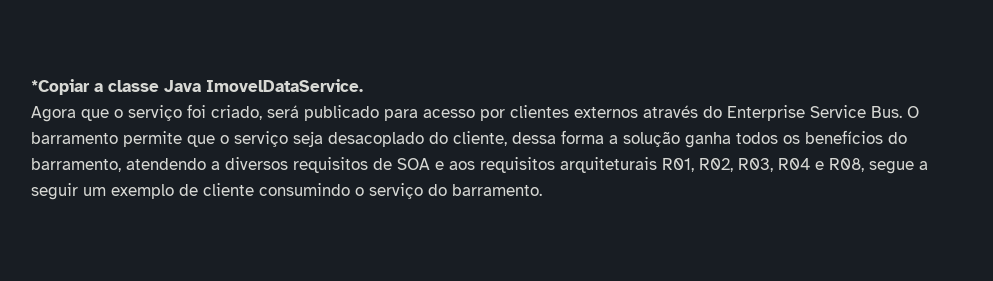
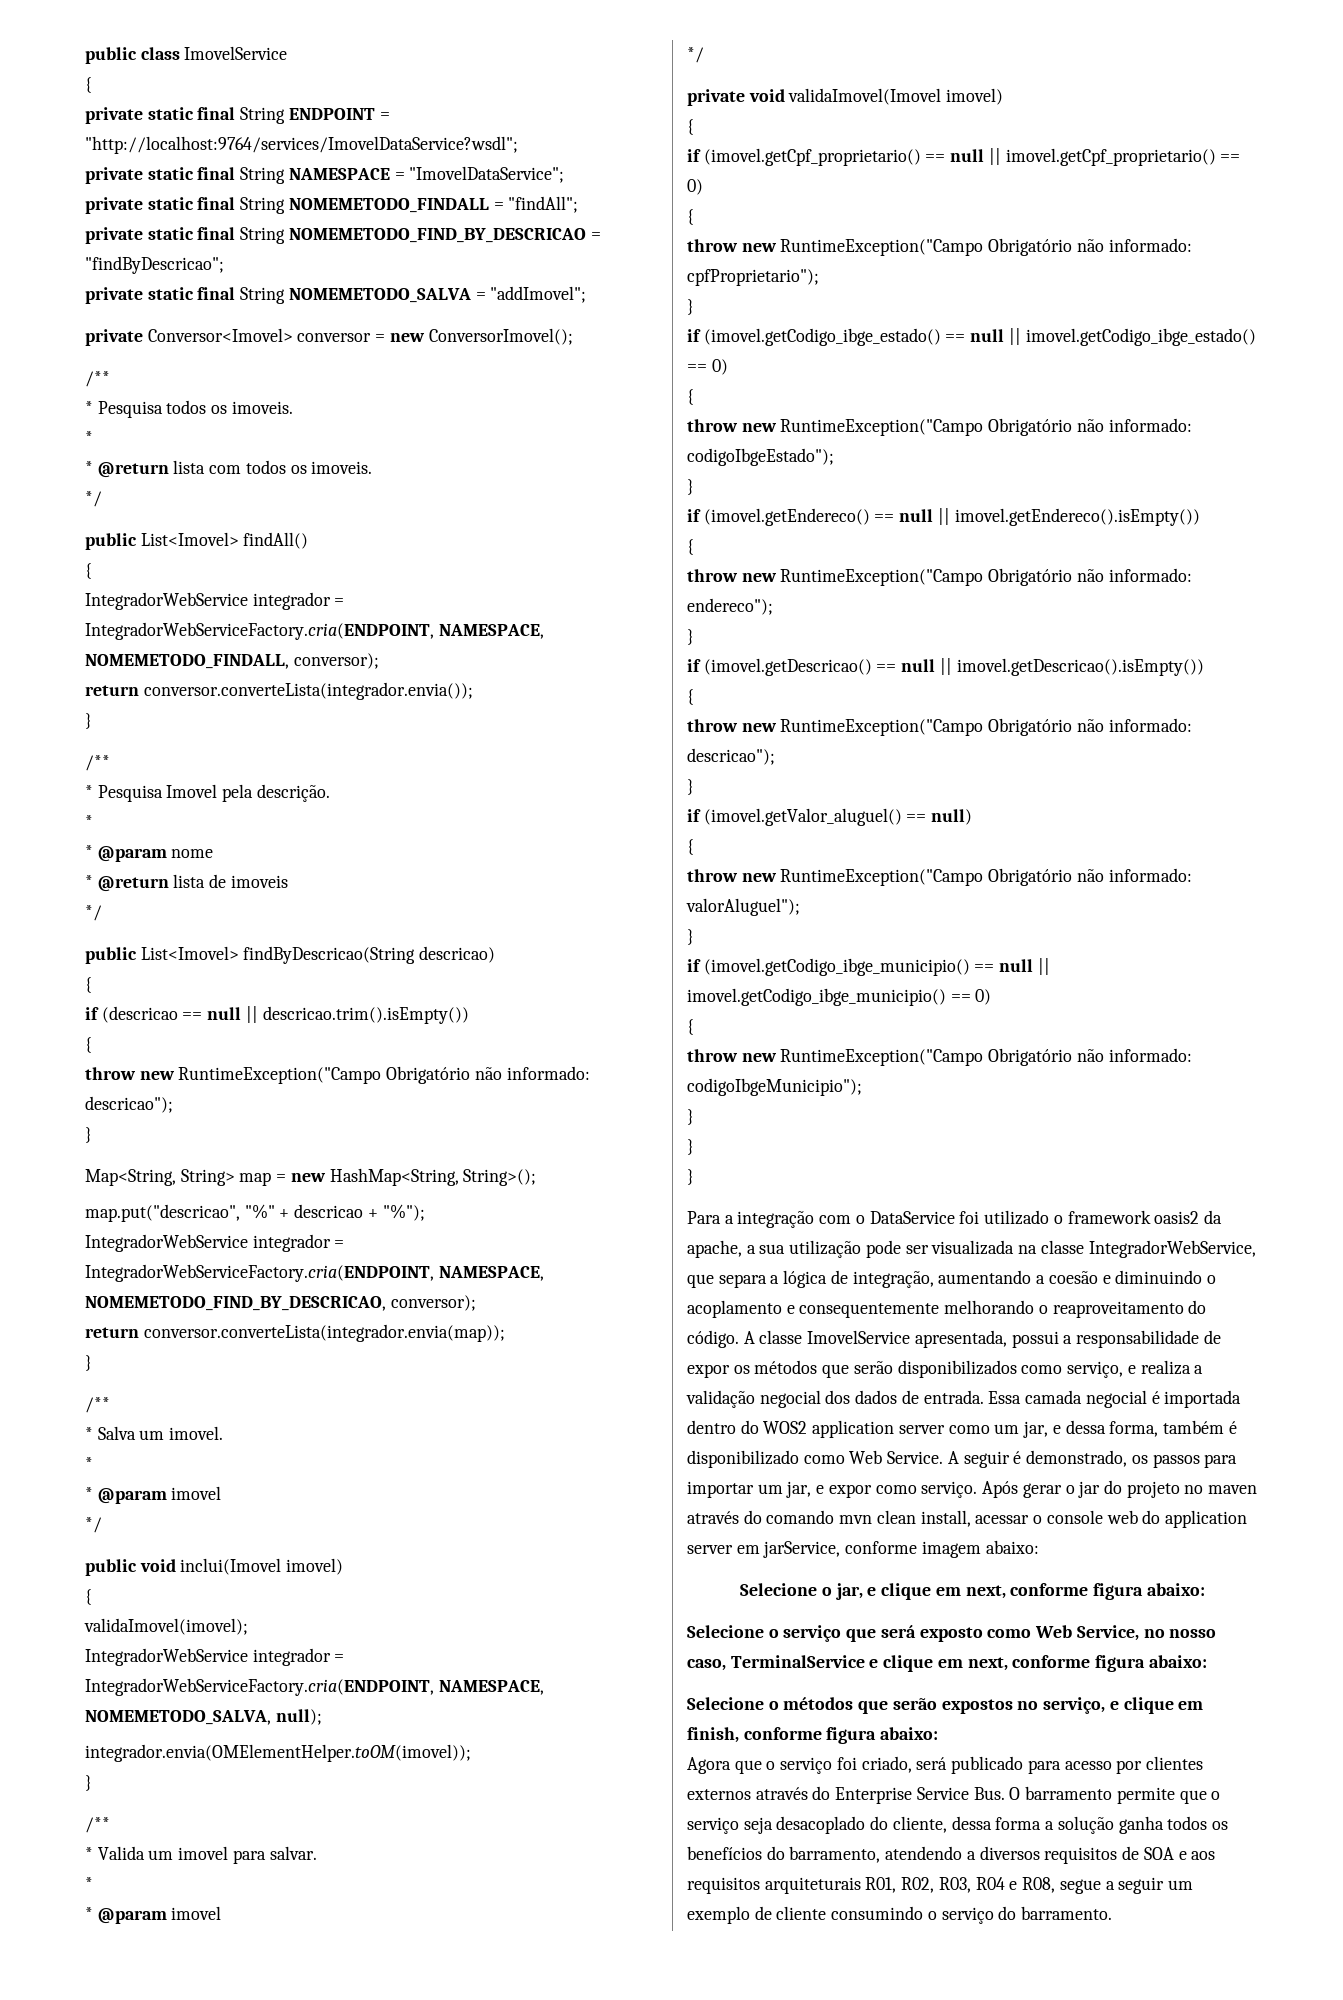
- *Copiar a classe Java ImovelDataService.
+ public class ImovelService
+ {
+ private static final String ENDPOINT = "http://localhost:9764/services/ImovelDataService?wsdl";
+ private static final String NAMESPACE = "ImovelDataService";
+ private static final String NOMEMETODO_FINDALL = "findAll";
+ private static final String NOMEMETODO_FIND_BY_DESCRICAO = "findByDescricao";
+ private static final String NOMEMETODO_SALVA = "addImovel";
+ private Conversor<Imovel> conversor = new ConversorImovel();
+ /**
+ * Pesquisa todos os imoveis.
+ *
+ * @return lista com todos os imoveis.
+ */
+ public List<Imovel> findAll()
+ {
+ IntegradorWebService integrador = IntegradorWebServiceFactory.cria(ENDPOINT, NAMESPACE, NOMEMETODO_FINDALL, conversor);
+ return conversor.converteLista(integrador.envia());
+ }
+ /**
+ * Pesquisa Imovel pela descrição.
+ *
+ * @param nome
+ * @return lista de imoveis
+ */
+ public List<Imovel> findByDescricao(String descricao)
+ {
+ if (descricao == null || descricao.trim().isEmpty())
+ {
+ throw new RuntimeException("Campo Obrigatório não informado: descricao");
+ }
+ Map<String, String> map = new HashMap<String, String>();
+ map.put("descricao", "%" + descricao + "%");
+ IntegradorWebService integrador = IntegradorWebServiceFactory.cria(ENDPOINT, NAMESPACE, NOMEMETODO_FIND_BY_DESCRICAO, conversor);
+ return conversor.converteLista(integrador.envia(map));
+ }
+ /**
+ * Salva um imovel.
+ *
+ * @param imovel
+ */
+ public void inclui(Imovel imovel)
+ {
+ validaImovel(imovel);
+ IntegradorWebService integrador = IntegradorWebServiceFactory.cria(ENDPOINT, NAMESPACE, NOMEMETODO_SALVA, null);
+ integrador.envia(OMElementHelper.toOM(imovel));
+ }
+ /**
+ * Valida um imovel para salvar.
+ *
+ * @param imovel
+ */
+ private void validaImovel(Imovel imovel)
+ {
+ if (imovel.getCpf_proprietario() == null || imovel.getCpf_proprietario() == 0)
+ {
+ throw new RuntimeException("Campo Obrigatório não informado: cpfProprietario");
+ }
+ if (imovel.getCodigo_ibge_estado() == null || imovel.getCodigo_ibge_estado() == 0)
+ {
+ throw new RuntimeException("Campo Obrigatório não informado: codigoIbgeEstado");
+ }
+ if (imovel.getEndereco() == null || imovel.getEndereco().isEmpty())
+ {
+ throw new RuntimeException("Campo Obrigatório não informado: endereco");
+ }
+ if (imovel.getDescricao() == null || imovel.getDescricao().isEmpty())
+ {
+ throw new RuntimeException("Campo Obrigatório não informado: descricao");
+ }
+ if (imovel.getValor_aluguel() == null)
+ {
+ throw new RuntimeException("Campo Obrigatório não informado: valorAluguel");
+ }
+ if (imovel.getCodigo_ibge_municipio() == null || imovel.getCodigo_ibge_municipio() == 0)
+ {
+ throw new RuntimeException("Campo Obrigatório não informado: codigoIbgeMunicipio");
+ }
+ }
+ }
+ Para a integração com o DataService foi utilizado o framework oasis2 da apache, a sua utilização pode ser visualizada na classe IntegradorWebService, que separa a lógica de integração, aumentando a coesão e diminuindo o acoplamento e consequentemente melhorando o reaproveitamento do código. A classe ImovelService apresentada, possui a responsabilidade de expor os métodos que serão disponibilizados como serviço, e realiza a validação negocial dos dados de entrada. Essa camada negocial é importada dentro do WOS2 application server como um jar, e dessa forma, também é disponibilizado como Web Service. A seguir é demonstrado, os passos para importar um jar, e expor como serviço. Após gerar o jar do projeto no maven através do comando mvn clean install, acessar o console web do application server em jarService, conforme imagem abaixo:
+ Selecione o jar, e clique em next, conforme figura abaixo:
+ Selecione o serviço que será exposto como Web Service, no nosso caso, TerminalService e clique em next, conforme figura abaixo:
+ Selecione o métodos que serão expostos no serviço, e clique em finish, conforme figura abaixo:

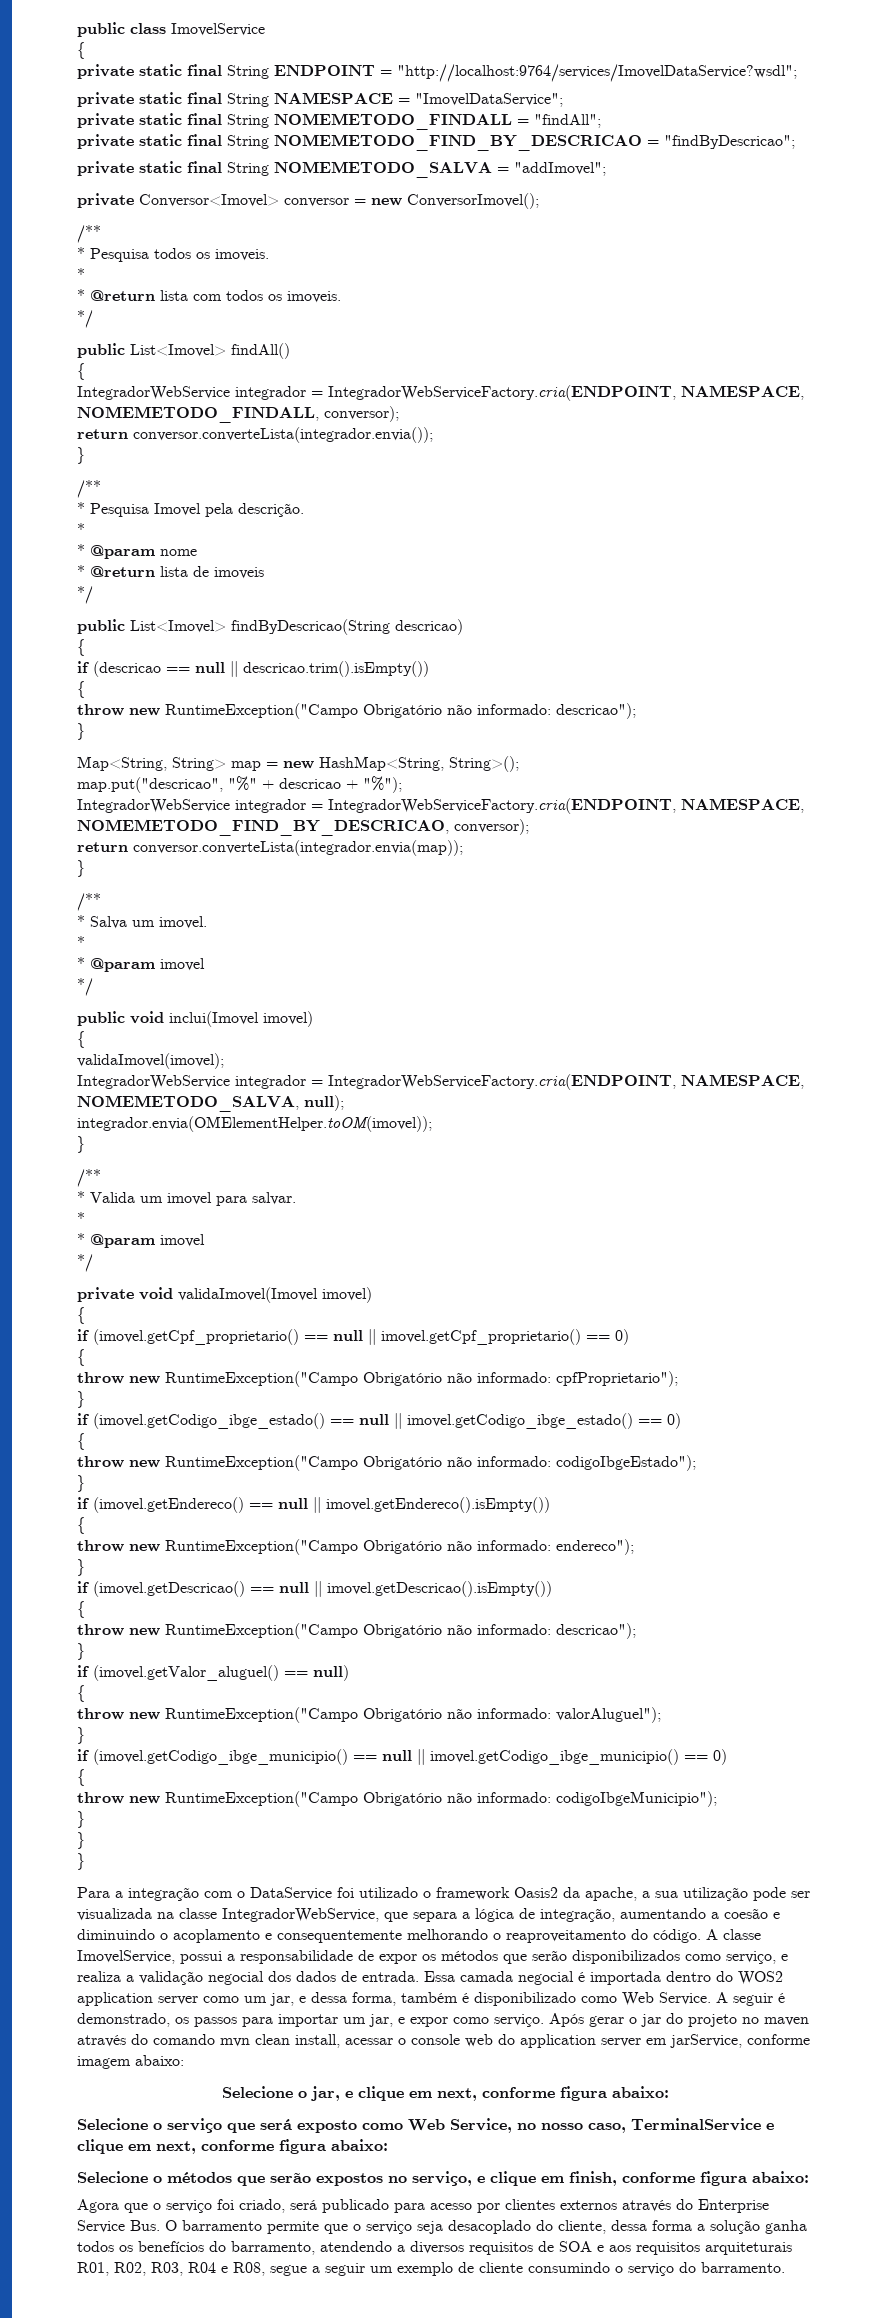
- Para a integração com o DataService foi utilizado o framework oasis2 da apache, a sua utilização pode ser visualizada na classe IntegradorWebService, que separa a lógica de integração, aumentando a coesão e diminuindo o acoplamento e consequentemente melhorando o reaproveitamento do código.
+ Para a integração com o DataService foi utilizado o framework Oasis2 da apache, a sua utilização pode ser visualizada na classe IntegradorWebService, que separa a lógica de integração, aumentando a coesão e diminuindo o acoplamento e consequentemente melhorando o reaproveitamento do código.
- A classe ImovelService apresentada, possui a responsabilidade de expor os métodos que serão disponibilizados como serviço, e realiza a validação negocial dos dados de entrada.
+ A classe ImovelService, possui a responsabilidade de expor os métodos que serão disponibilizados como serviço, e realiza a validação negocial dos dados de entrada.

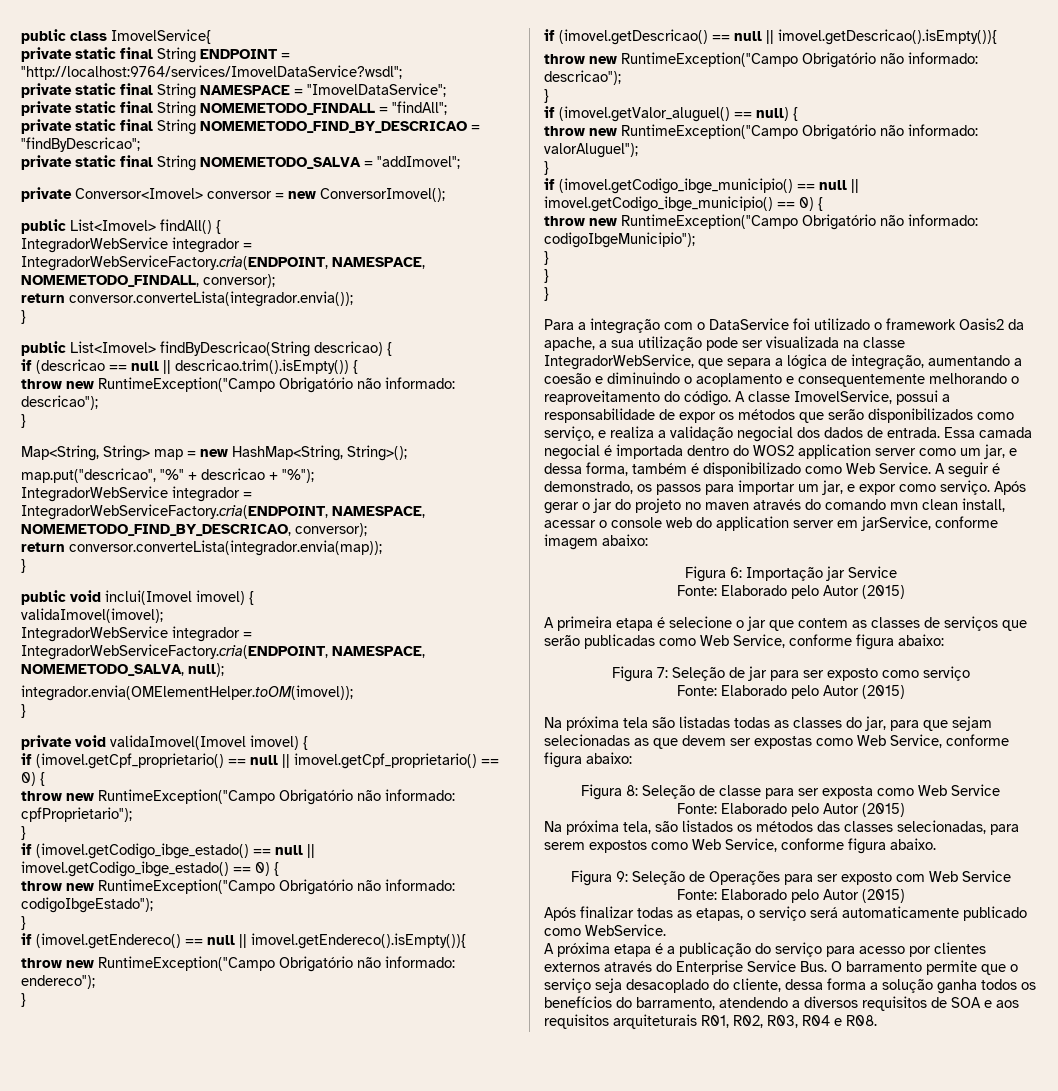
- public class ImovelService
- {
+ public class ImovelService{
  private Conversor<Imovel> conversor = new ConversorImovel();
- /**
- * Pesquisa todos os imoveis.
- *
- * @return lista com todos os imoveis.
- */
- public List<Imovel> findAll()
- {
+ public List<Imovel> findAll() {
  return conversor.converteLista(integrador.envia());
  }
- /**
- * Pesquisa Imovel pela descrição.
- *
- * @param nome
- * @return lista de imoveis
- */
- public List<Imovel> findByDescricao(String descricao)
- {
+ public List<Imovel> findByDescricao(String descricao) {
- if (descricao == null || descricao.trim().isEmpty())
- {
+ if (descricao == null || descricao.trim().isEmpty()) {
  return conversor.converteLista(integrador.envia(map));
  }
- /**
- * Salva um imovel.
- *
- * @param imovel
- */
- public void inclui(Imovel imovel)
- {
+ public void inclui(Imovel imovel) {
  integrador.envia(OMElementHelper.toOM(imovel));
  }
- /**
- * Valida um imovel para salvar.
- *
- * @param imovel
- */
- private void validaImovel(Imovel imovel)
- {
+ private void validaImovel(Imovel imovel) {
- if (imovel.getCpf_proprietario() == null || imovel.getCpf_proprietario() == 0)
- {
+ if (imovel.getCpf_proprietario() == null || imovel.getCpf_proprietario() == 0) {
- if (imovel.getCodigo_ibge_estado() == null || imovel.getCodigo_ibge_estado() == 0)
- {
+ if (imovel.getCodigo_ibge_estado() == null || imovel.getCodigo_ibge_estado() == 0) {
- if (imovel.getEndereco() == null || imovel.getEndereco().isEmpty())
- {
+ if (imovel.getEndereco() == null || imovel.getEndereco().isEmpty()){
- if (imovel.getDescricao() == null || imovel.getDescricao().isEmpty())
- {
+ if (imovel.getDescricao() == null || imovel.getDescricao().isEmpty()){
- if (imovel.getValor_aluguel() == null)
- {
+ if (imovel.getValor_aluguel() == null) {
- if (imovel.getCodigo_ibge_municipio() == null || imovel.getCodigo_ibge_municipio() == 0)
- {
+ if (imovel.getCodigo_ibge_municipio() == null || imovel.getCodigo_ibge_municipio() == 0) {
- Selecione o jar, e clique em next, conforme figura abaixo:
- Selecione o serviço que será exposto como Web Service, no nosso caso, TerminalService e clique em next, conforme figura abaixo:
- Selecione o métodos que serão expostos no serviço, e clique em finish, conforme figura abaixo:
- Agora que o serviço foi criado, será publicado para acesso por clientes externos através do Enterprise Service Bus. O barramento permite que o serviço seja desacoplado do cliente, dessa forma a solução ganha todos os benefícios do barramento, atendendo a diversos requisitos de SOA e aos requisitos arquiteturais R01, R02, R03, R04 e R08, segue a seguir um exemplo de cliente consumindo o serviço do barramento.
+ Figura 6: Importação jar Service
+ Fonte: Elaborado pelo Autor (2015)
+ A primeira etapa é selecione o jar que contem as classes de serviços que serão publicadas como Web Service, conforme figura abaixo:
+ Figura 7: Seleção de jar para ser exposto como serviço
+ Fonte: Elaborado pelo Autor (2015)
+ Na próxima tela são listadas todas as classes do jar, para que sejam selecionadas as que devem ser expostas como Web Service, conforme figura abaixo:
+ Figura 8: Seleção de classe para ser exposta como Web Service
+ Fonte: Elaborado pelo Autor (2015)
+ Na próxima tela, são listados os métodos das classes selecionadas, para serem expostos como Web Service, conforme figura abaixo.
+ Figura 9: Seleção de Operações para ser exposto com Web Service
+ Fonte: Elaborado pelo Autor (2015)
+ Após finalizar todas as etapas, o serviço será automaticamente publicado como WebService.
+ A próxima etapa é a publicação do serviço para acesso por clientes externos através do Enterprise Service Bus. O barramento permite que o serviço seja desacoplado do cliente, dessa forma a solução ganha todos os benefícios do barramento, atendendo a diversos requisitos de SOA e aos requisitos arquiteturais R01, R02, R03, R04 e R08.

